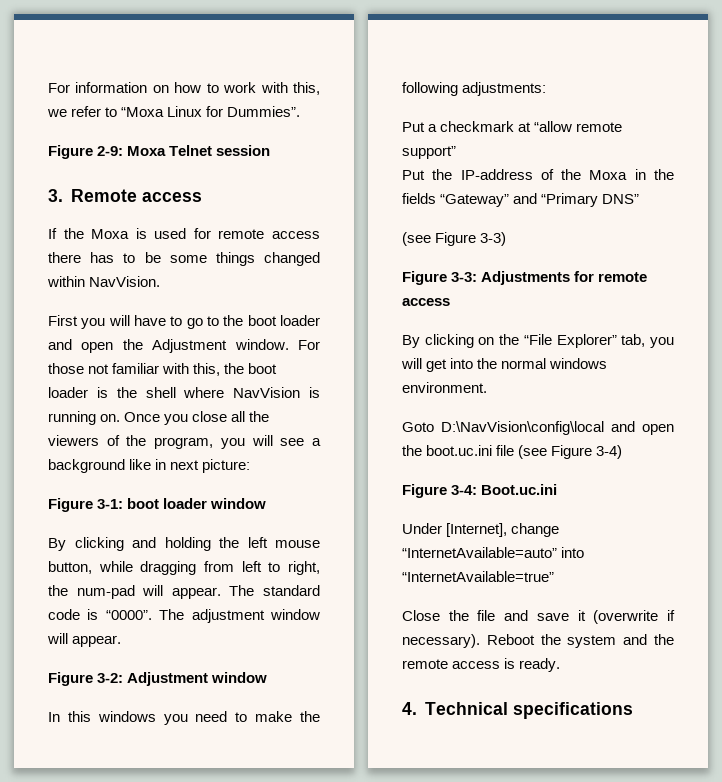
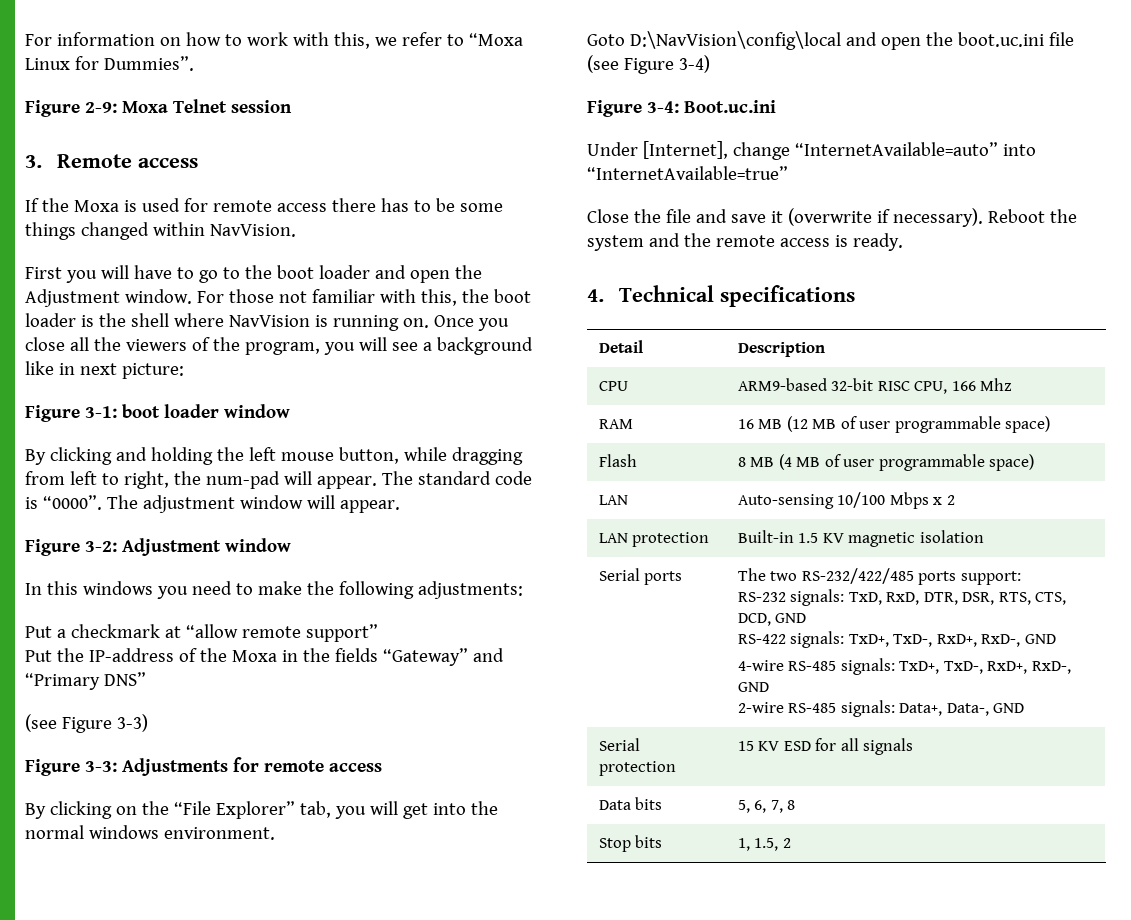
+ Detail | Description
+ CPU | ARM9-based 32-bit RISC CPU, 166 Mhz
+ RAM | 16 MB (12 MB of user programmable space)
+ Flash | 8 MB (4 MB of user programmable space)
+ LAN | Auto-sensing 10/100 Mbps x 2
+ LAN protection | Built-in 1.5 KV magnetic isolation
+ Serial ports | The two RS-232/422/485 ports support:
+ RS-232 signals: TxD, RxD, DTR, DSR, RTS, CTS, DCD, GND
+ RS-422 signals: TxD+, TxD-, RxD+, RxD-, GND
+ 4-wire RS-485 signals: TxD+, TxD-, RxD+, RxD-, GND
+ 2-wire RS-485 signals: Data+, Data-, GND
+ Serial protection | 15 KV ESD for all signals
+ Data bits | 5, 6, 7, 8
+ Stop bits | 1, 1.5, 2

